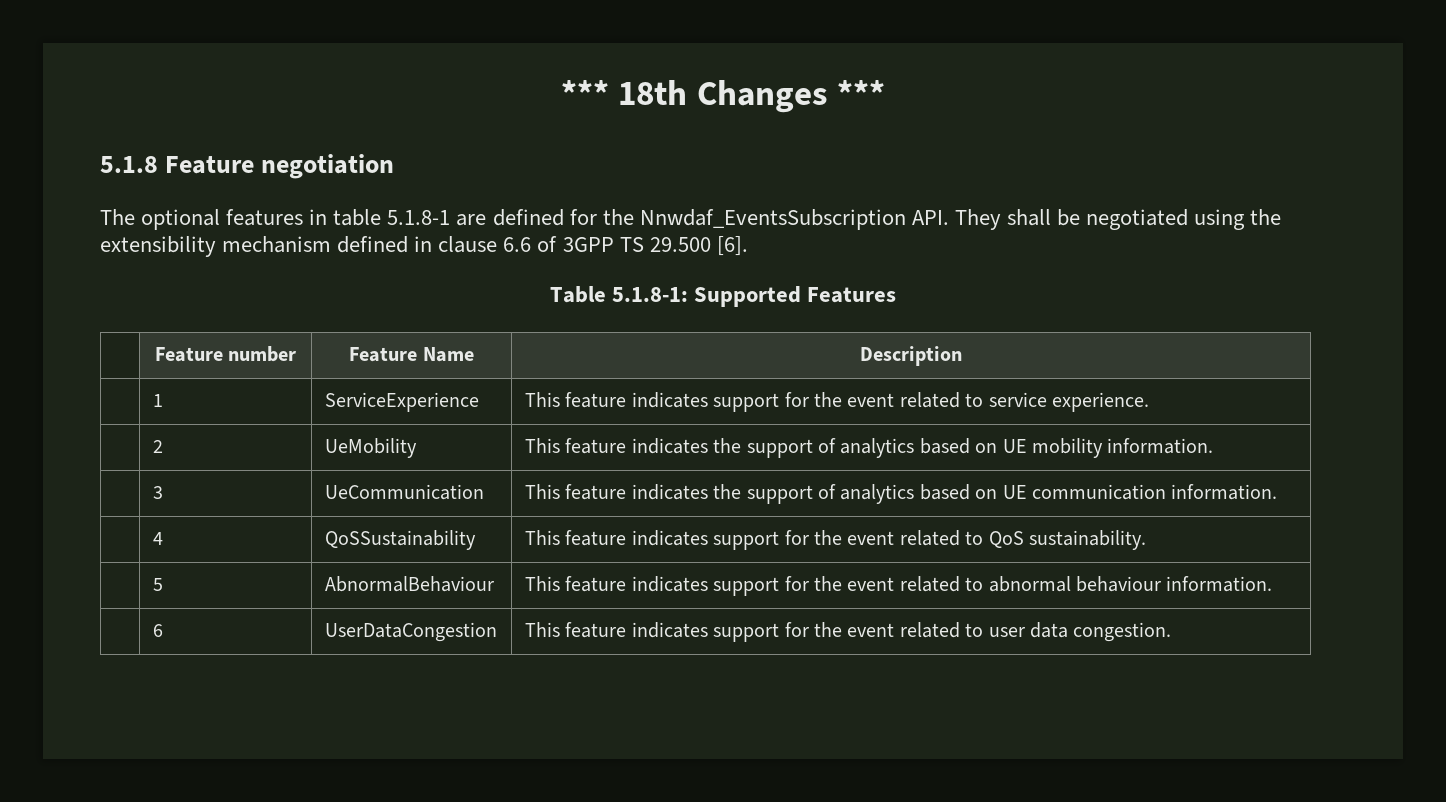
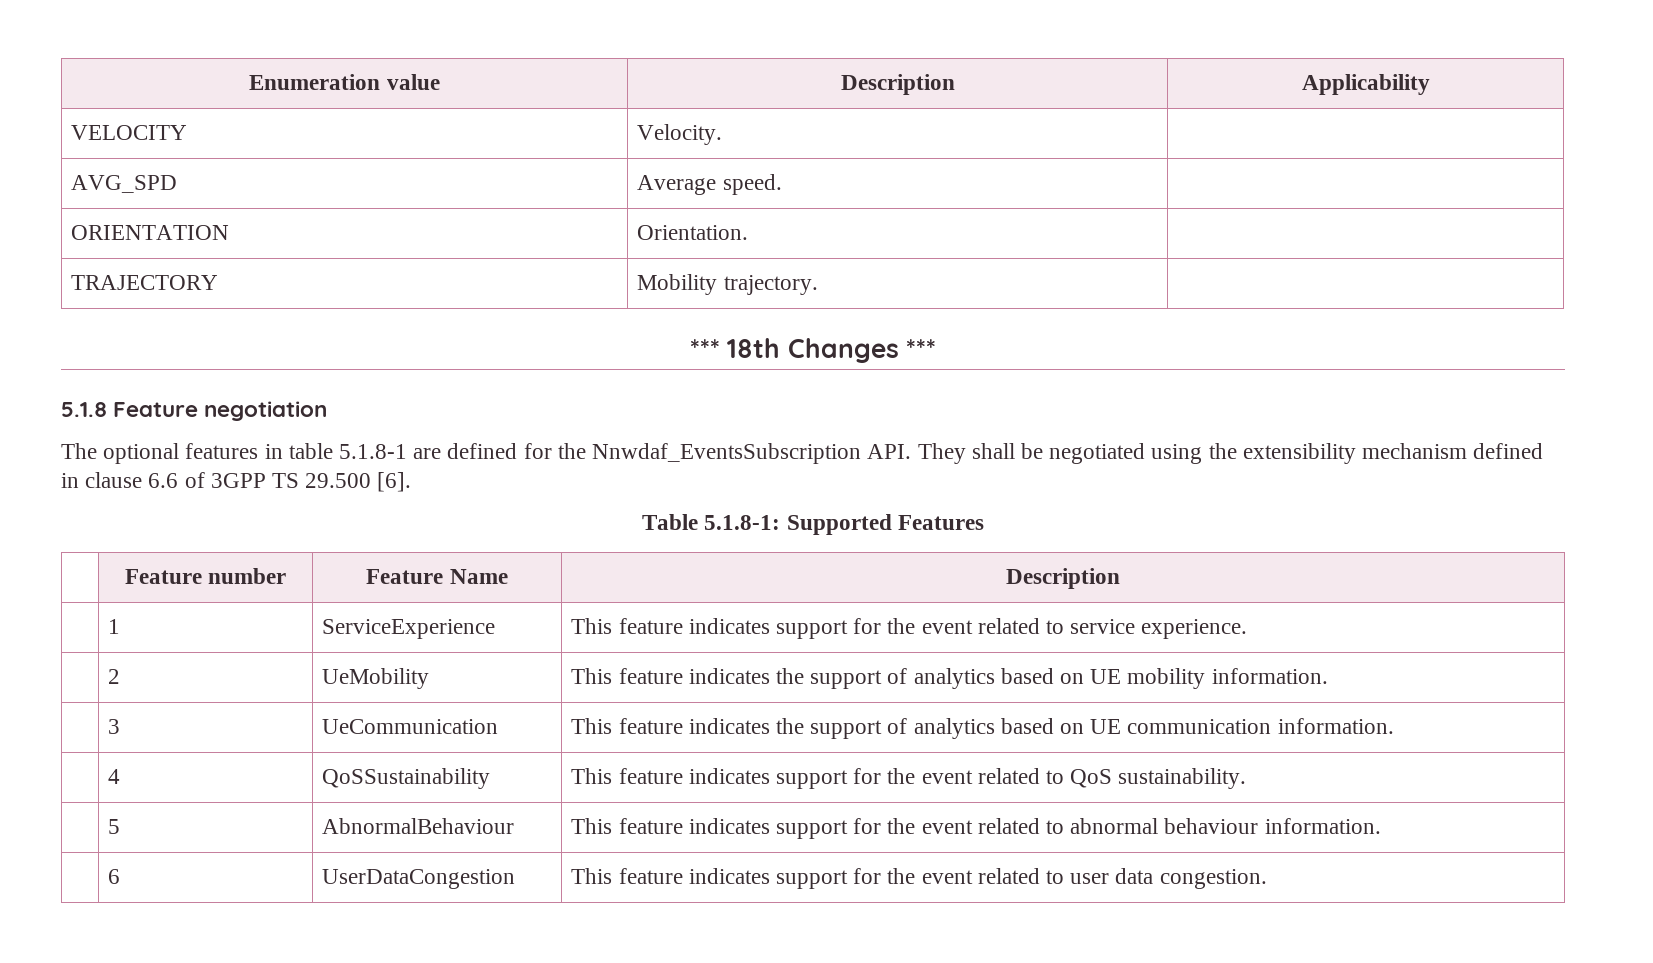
+ Enumeration value | Description | Applicability
+ VELOCITY | Velocity. |
+ AVG_SPD | Average speed. |
+ ORIENTATION | Orientation. |
+ TRAJECTORY | Mobility trajectory. |

